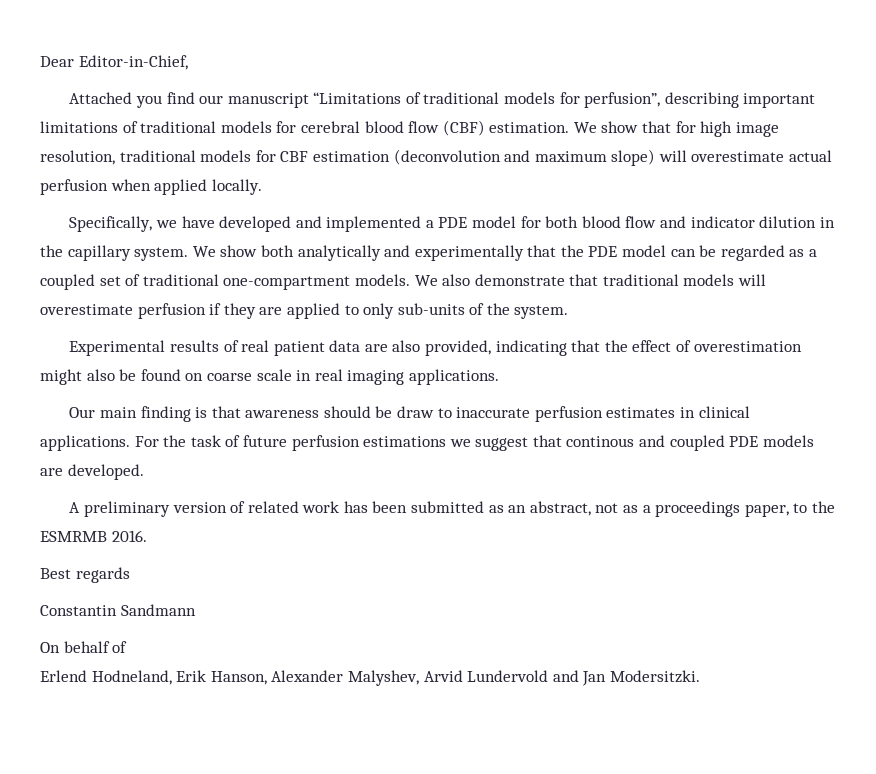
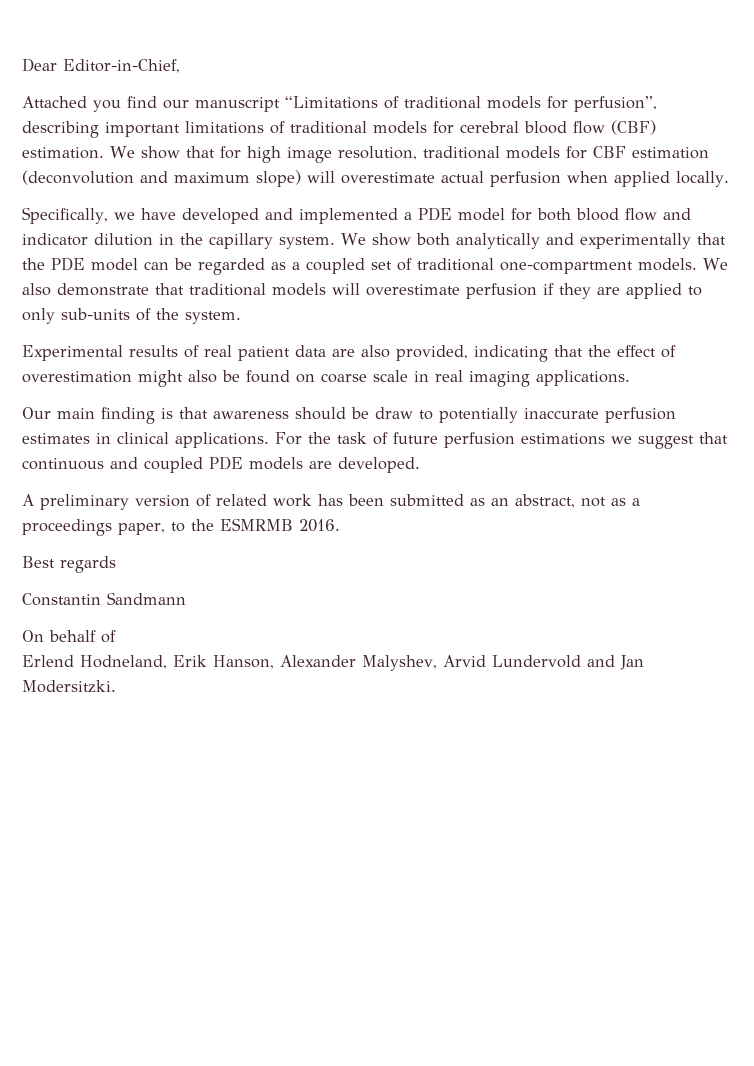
- Our main finding is that awareness should be draw to inaccurate perfusion estimates in clinical applications.
+ Our main finding is that awareness should be draw to potentially inaccurate perfusion estimates in clinical applications.
- For the task of future perfusion estimations we suggest that continous and coupled PDE models are developed.
+ For the task of future perfusion estimations we suggest that continuous and coupled PDE models are developed.

